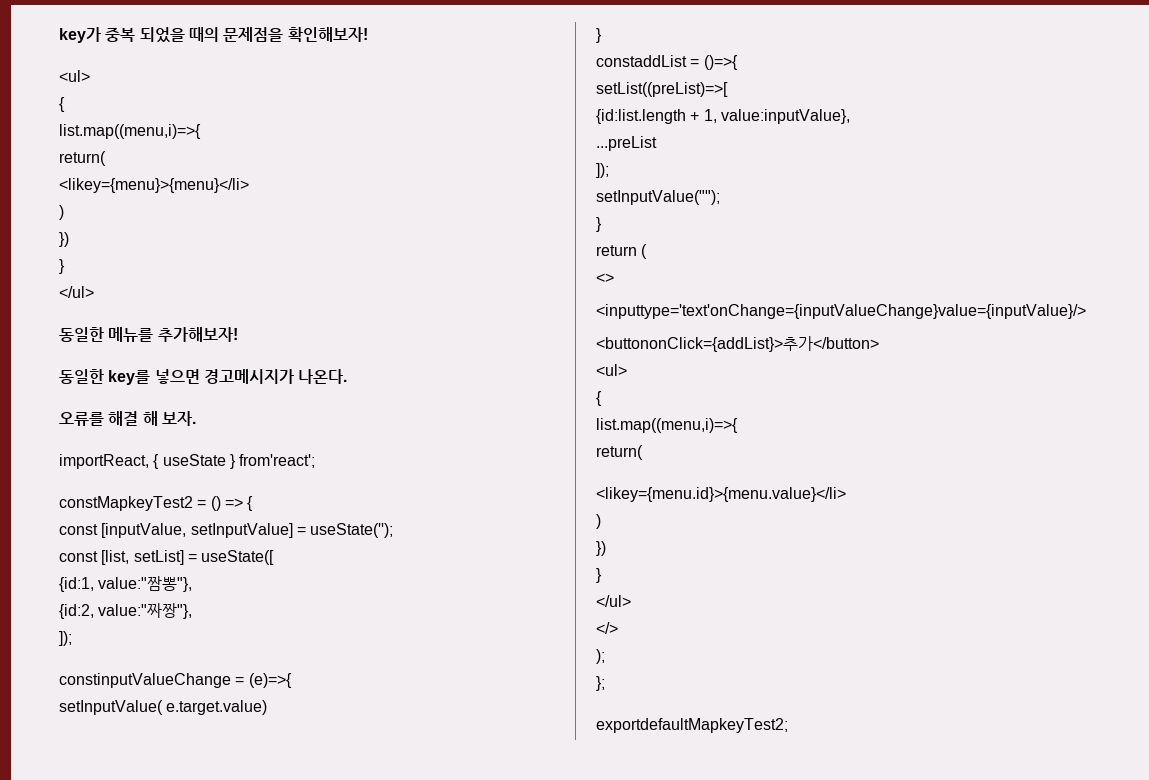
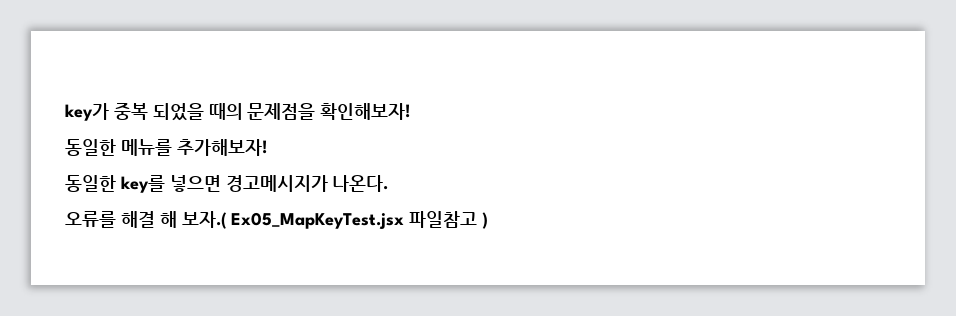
  key가 중복 되었을 때의 문제점을 확인해보자!
- <ul>
- {
- list.map((menu,i)=>{
- return(
- <likey={menu}>{menu}</li>
- )
- })
- }
- </ul>
- 오류를 해결 해 보자.
- importReact, { useState } from'react';
- constMapkeyTest2 = () => {
- const [inputValue, setInputValue] = useState('');
- const [list, setList] = useState([
- {id:1, value:"짬뽕"},
- {id:2, value:"짜짱"},
- ]);
- constinputValueChange = (e)=>{
- setInputValue( e.target.value)
- }
- constaddList = ()=>{
- setList((preList)=>[
- {id:list.length + 1, value:inputValue},
- ...preList
- ]);
- setInputValue("");
- }
- return (
- <>
- <inputtype='text'onChange={inputValueChange}value={inputValue}/>
- <buttononClick={addList}>추가</button>
- <ul>
- {
- list.map((menu,i)=>{
- return(
- <likey={menu.id}>{menu.value}</li>
- )
- })
- }
- </ul>
- </>
- );
- };
- exportdefaultMapkeyTest2;
+ 오류를 해결 해 보자.( Ex05_MapKeyTest.jsx 파일참고 )

